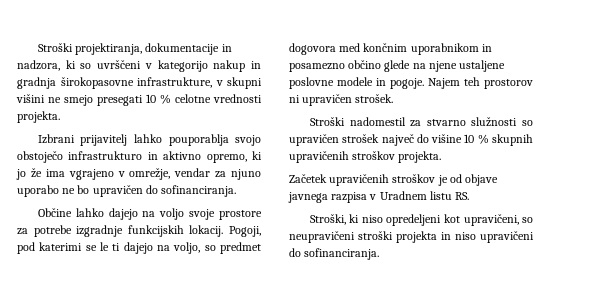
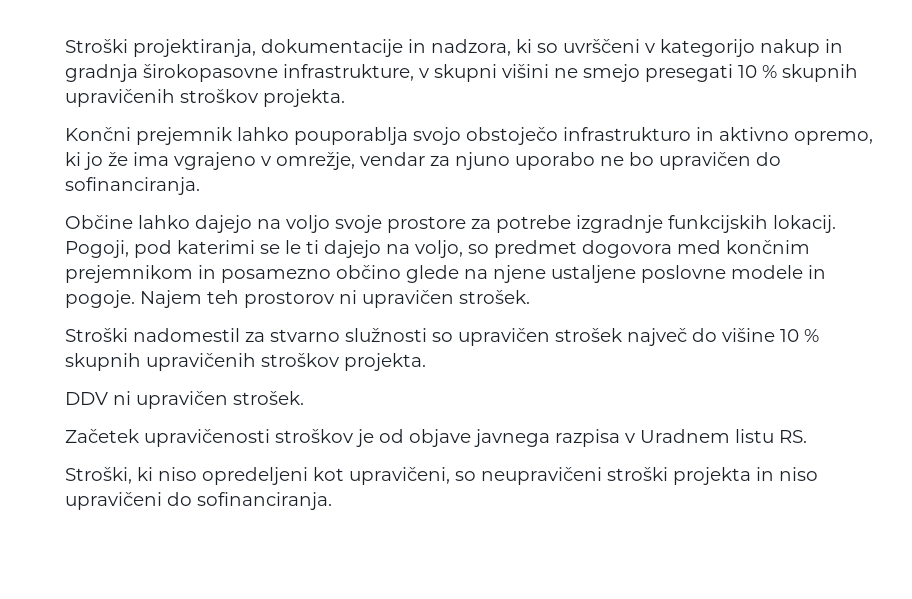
- Stroški projektiranja, dokumentacije in nadzora, ki so uvrščeni v kategorijo nakup in gradnja širokopasovne infrastrukture, v skupni višini ne smejo presegati 10 % celotne vrednosti projekta.
- Izbrani prijavitelj lahko pouporablja svojo obstoječo infrastrukturo in aktivno opremo, ki jo že ima vgrajeno v omrežje, vendar za njuno uporabo ne bo upravičen do sofinanciranja.
+ Stroški projektiranja, dokumentacije in nadzora, ki so uvrščeni v kategorijo nakup in gradnja širokopasovne infrastrukture, v skupni višini ne smejo presegati 10 % skupnih upravičenih stroškov projekta.
+ Končni prejemnik lahko pouporablja svojo obstoječo infrastrukturo in aktivno opremo, ki jo že ima vgrajeno v omrežje, vendar za njuno uporabo ne bo upravičen do sofinanciranja.
- Pogoji, pod katerimi se le ti dajejo na voljo, so predmet dogovora med končnim uporabnikom in posamezno občino glede na njene ustaljene poslovne modele in pogoje.
+ Pogoji, pod katerimi se le ti dajejo na voljo, so predmet dogovora med končnim prejemnikom in posamezno občino glede na njene ustaljene poslovne modele in pogoje.
+ DDV ni upravičen strošek.
- Začetek upravičenih stroškov je od objave javnega razpisa v Uradnem listu RS.
+ Začetek upravičenosti stroškov je od objave javnega razpisa v Uradnem listu RS.

